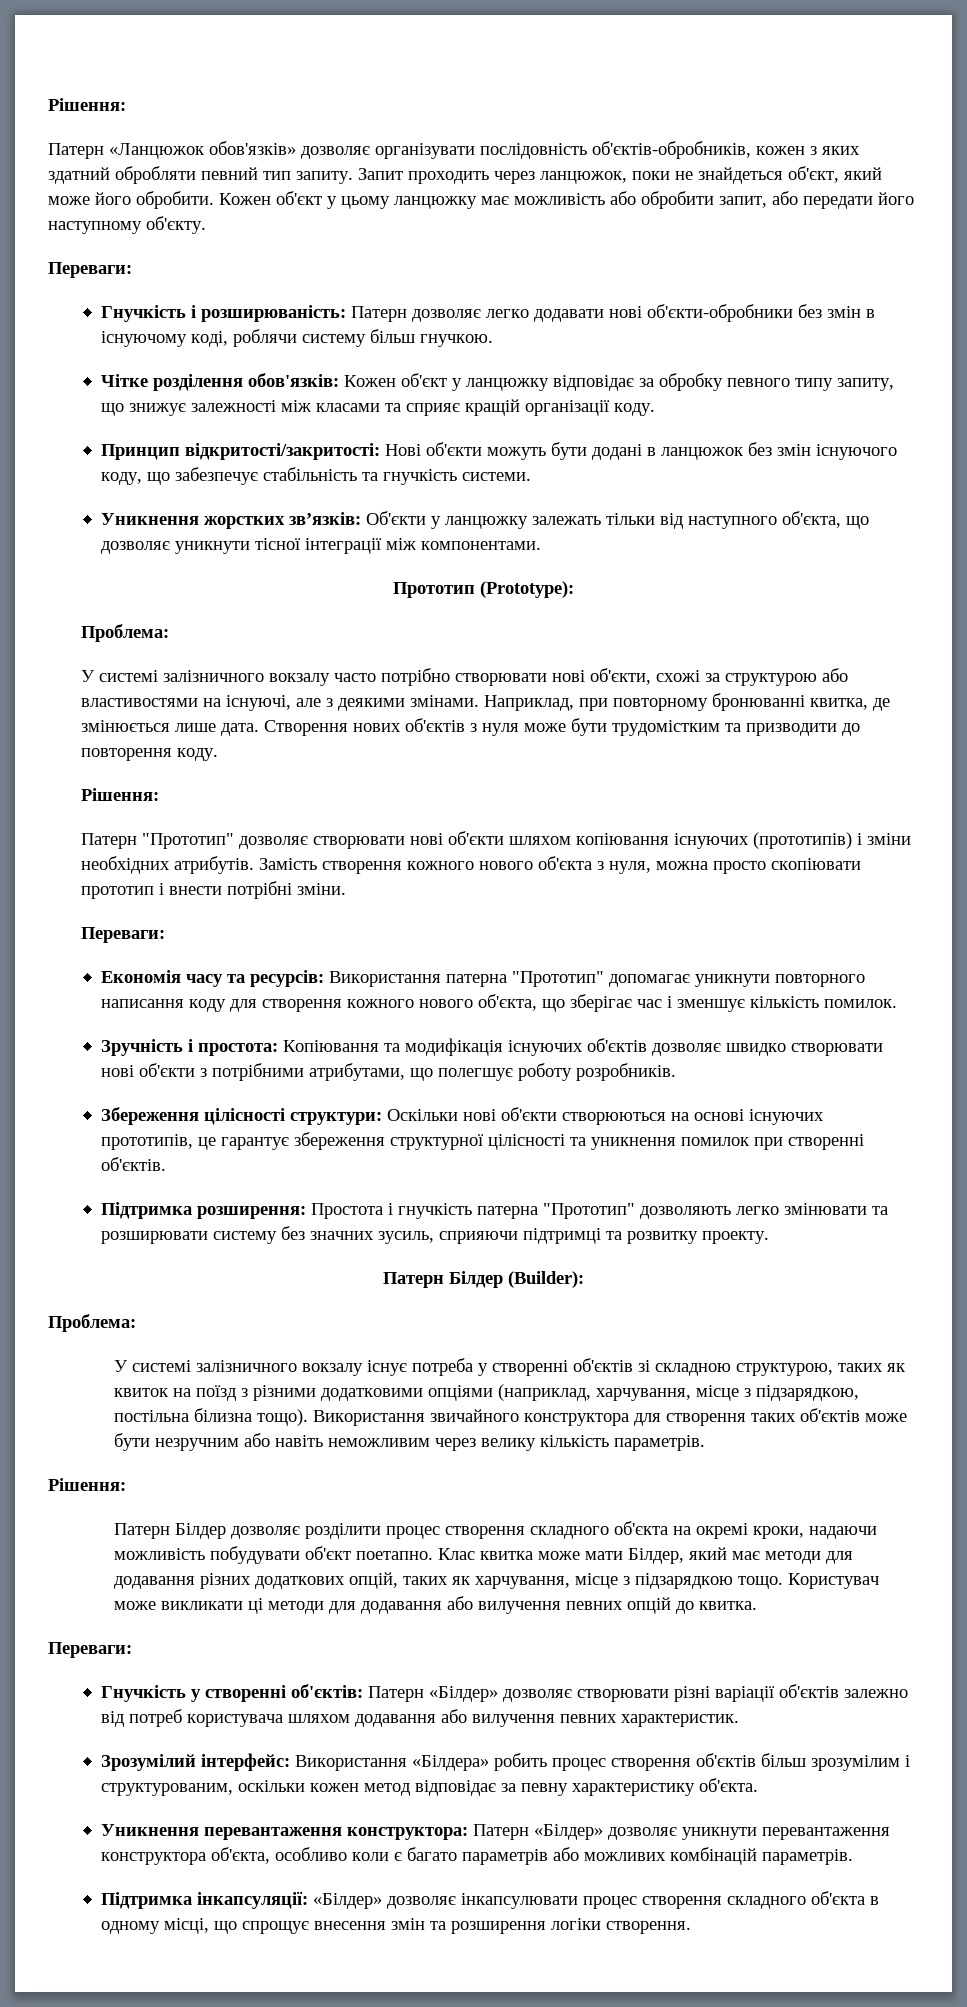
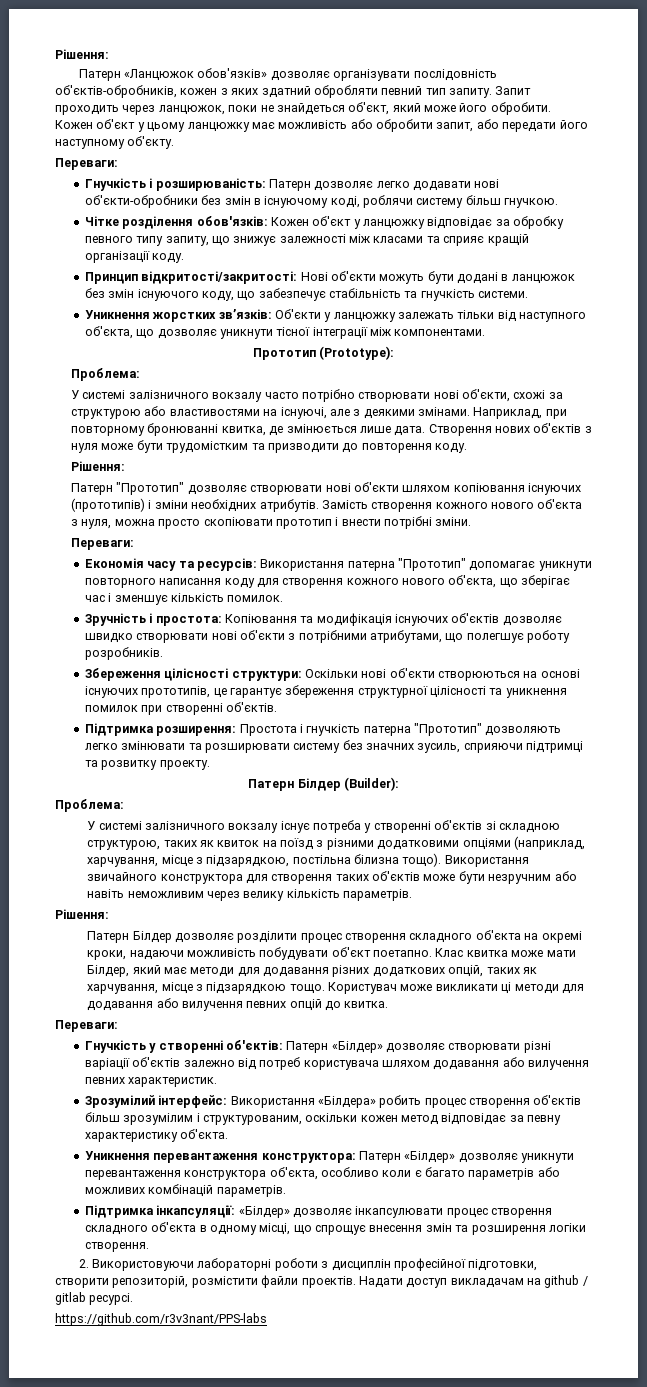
+ 2. Використовуючи лабораторні роботи з дисциплін професійної підготовки, створити репозиторій, розмістити файли проектів. Надати доступ викладачам на github / gitlab ресурсі.
+ https://github.com/r3v3nant/PPS-labs

